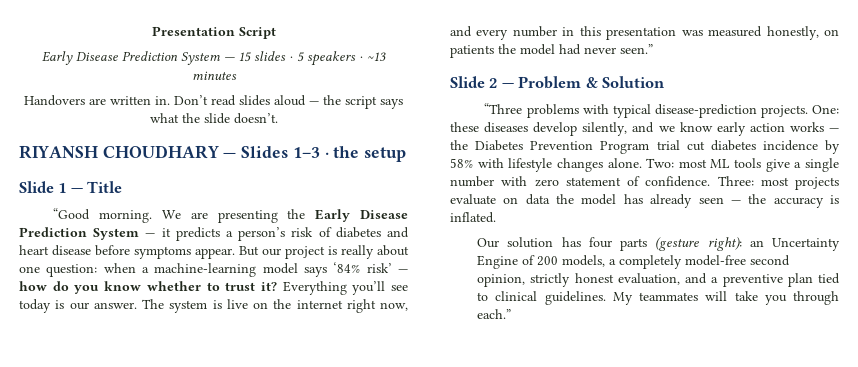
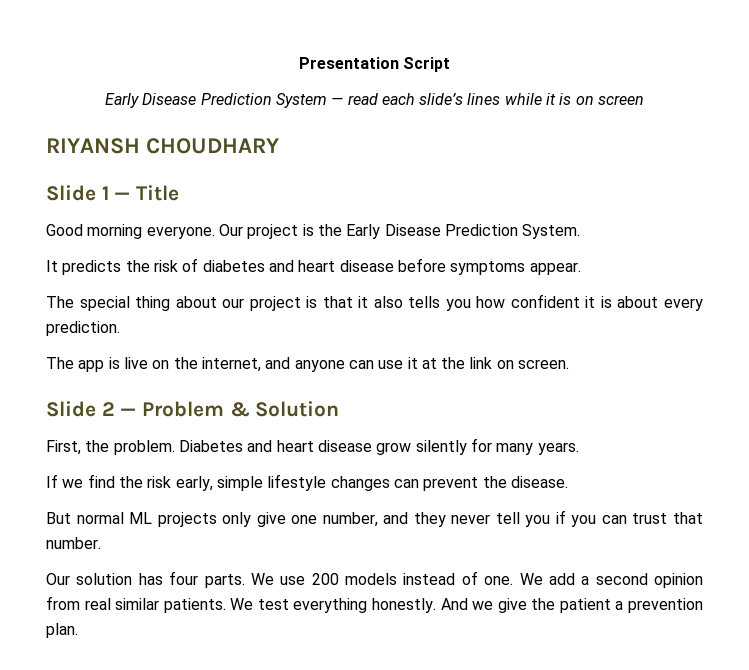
- Early Disease Prediction System — 15 slides · 5 speakers · ~13 minutes
- Handovers are written in. Don’t read slides aloud — the script says what the slide doesn’t.
- RIYANSH CHOUDHARY — Slides 1–3 · the setup
+ Early Disease Prediction System — read each slide’s lines while it is on screen
+ RIYANSH CHOUDHARY
  Slide 1 — Title
- “Good morning. We are presenting the Early Disease Prediction System — it predicts a person’s risk of diabetes and heart disease before symptoms appear. But our project is really about one question: when a machine-learning model says ‘84% risk’ — how do you know whether to trust it? Everything you’ll see today is our answer. The system is live on the internet right now, and every number in this presentation was measured honestly, on patients the model had never seen.”
+ Good morning everyone. Our project is the Early Disease Prediction System.
+ It predicts the risk of diabetes and heart disease before symptoms appear.
+ The special thing about our project is that it also tells you how confident it is about every prediction.
+ The app is live on the internet, and anyone can use it at the link on screen.
- “Three problems with typical disease-prediction projects. One: these diseases develop silently, and we know early action works — the Diabetes Prevention Program trial cut diabetes incidence by 58% with lifestyle changes alone. Two: most ML tools give a single number with zero statement of confidence. Three: most projects evaluate on data the model has already seen — the accuracy is inflated.
- Our solution has four parts (gesture right): an Uncertainty Engine of 200 models, a completely model-free second opinion, strictly honest evaluation, and a preventive plan tied to clinical guidelines. My teammates will take you through each.”
+ First, the problem. Diabetes and heart disease grow silently for many years.
+ If we find the risk early, simple lifestyle changes can prevent the disease.
+ But normal ML projects only give one number, and they never tell you if you can trust that number.
+ Our solution has four parts. We use 200 models instead of one. We add a second opinion from real similar patients. We test everything honestly. And we give the patient a prevention plan.

